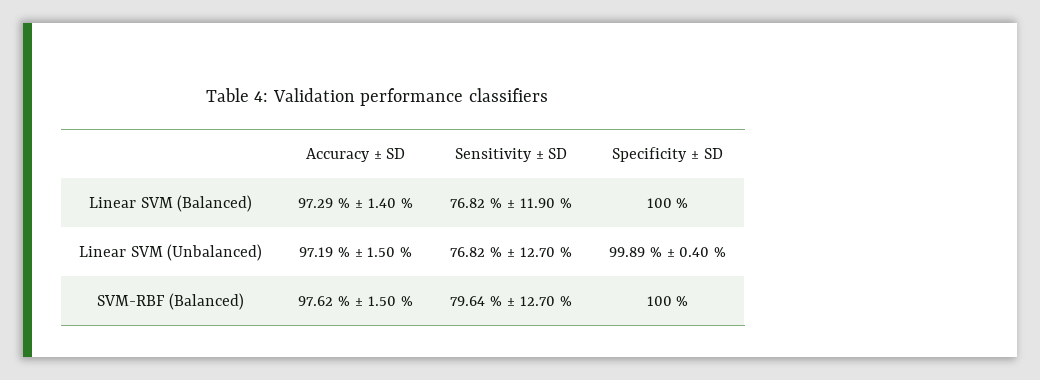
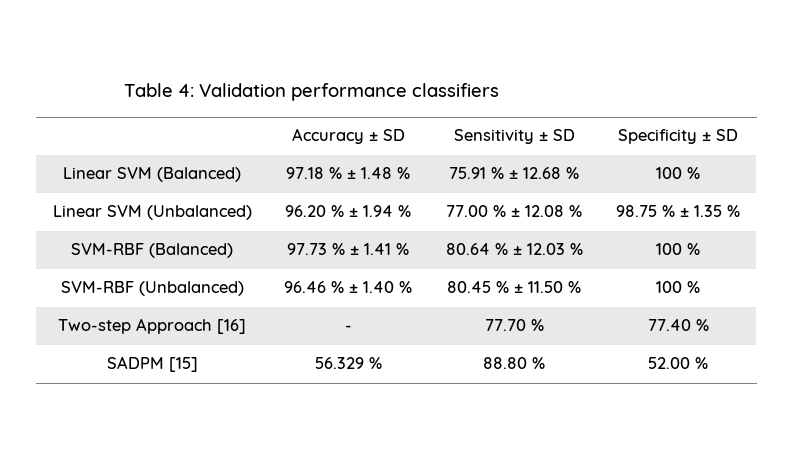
- Linear SVM (Balanced) | 97.29 % ± 1.40 % | 76.82 % ± 11.90 % | 100 %
+ Linear SVM (Balanced) | 97.18 % ± 1.48 % | 75.91 % ± 12.68 % | 100 %
- Linear SVM (Unbalanced) | 97.19 % ± 1.50 % | 76.82 % ± 12.70 % | 99.89 % ± 0.40 %
+ Linear SVM (Unbalanced) | 96.20 % ± 1.94 % | 77.00 % ± 12.08 % | 98.75 % ± 1.35 %
- SVM-RBF (Balanced) | 97.62 % ± 1.50 % | 79.64 % ± 12.70 % | 100 %
+ SVM-RBF (Balanced) | 97.73 % ± 1.41 % | 80.64 % ± 12.03 % | 100 %
+ SVM-RBF (Unbalanced) | 96.46 % ± 1.40 % | 80.45 % ± 11.50 % | 100 %
+ Two-step Approach [16] | - | 77.70 % | 77.40 %
+ SADPM [15] | 56.329 % | 88.80 % | 52.00 %

